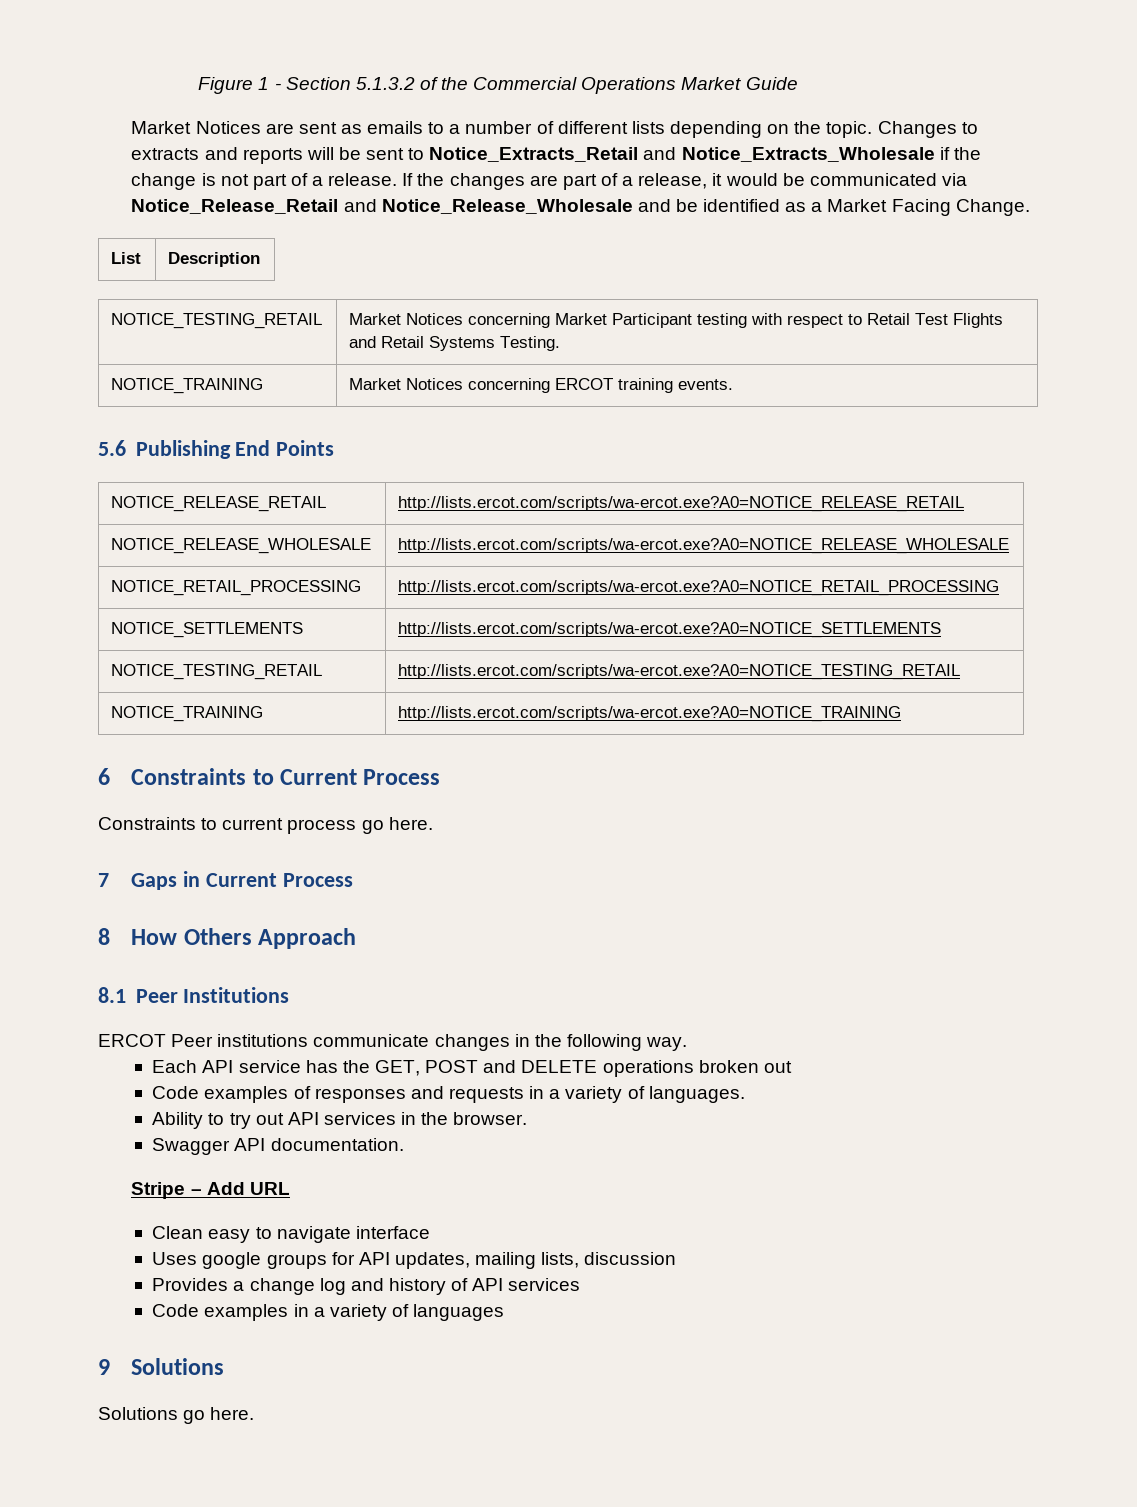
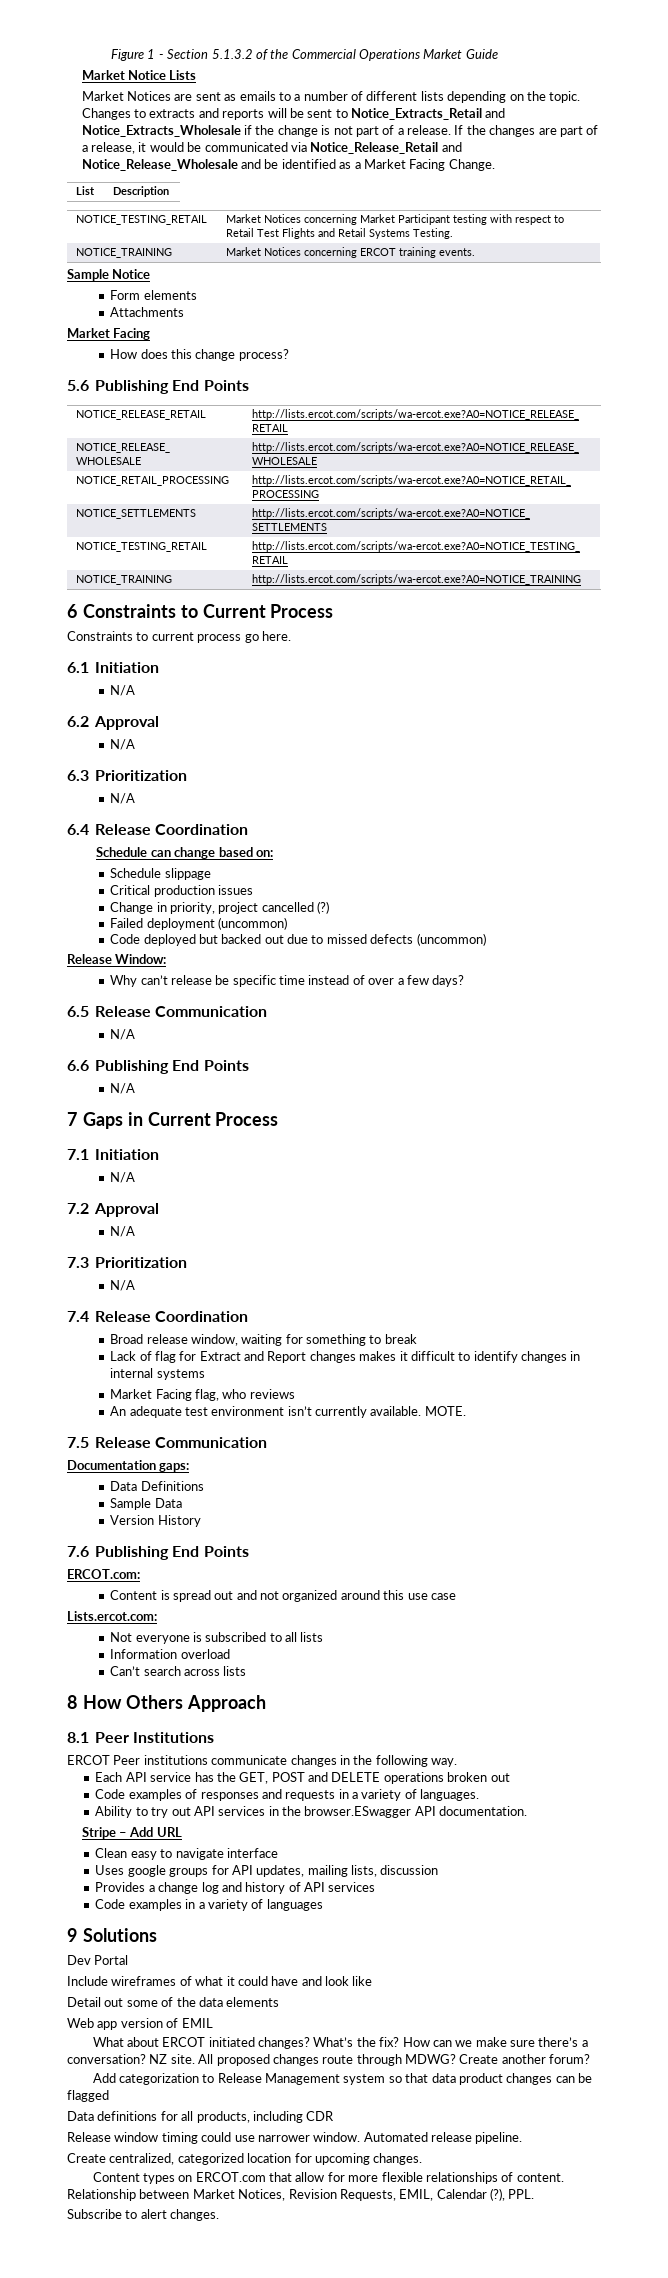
+ Market Notice Lists
+ Sample Notice
+ Form elements
+ Attachments
+ Market Facing
+ How does this change process?
+ 6.1 Initiation
+ N/A
+ 6.2 Approval
+ N/A
+ 6.3 Prioritization
+ N/A
+ 6.4 Release Coordination
+ Schedule can change based on:
+ Schedule slippage
+ Critical production issues
+ Change in priority, project cancelled (?)
+ Failed deployment (uncommon)
+ Code deployed but backed out due to missed defects (uncommon)
+ Release Window:
+ Why can’t release be specific time instead of over a few days?
+ 6.5 Release Communication
+ N/A
+ 6.6 Publishing End Points
+ N/A
  7 Gaps in Current Process
+ 7.1 Initiation
+ N/A
+ 7.2 Approval
+ N/A
+ 7.3 Prioritization
+ N/A
+ 7.4 Release Coordination
+ Broad release window, waiting for something to break
+ Lack of flag for Extract and Report changes makes it difficult to identify changes in internal systems
+ Market Facing flag, who reviews
+ An adequate test environment isn’t currently available. MOTE.
+ 7.5 Release Communication
+ Documentation gaps:
+ Data Definitions
+ Sample Data
+ Version History
+ 7.6 Publishing End Points
+ ERCOT.com:
+ Content is spread out and not organized around this use case
+ Lists.ercot.com:
+ Not everyone is subscribed to all lists
+ Information overload
+ Can’t search across lists
- Ability to try out API services in the browser.
- Swagger API documentation.
+ Ability to try out API services in the browser.ESwagger API documentation.
- Solutions go here.
+ Dev Portal
+ Include wireframes of what it could have and look like
+ Detail out some of the data elements
+ Web app version of EMIL
+ What about ERCOT initiated changes? What’s the fix? How can we make sure there’s a conversation? NZ site. All proposed changes route through MDWG? Create another forum?
+ Add categorization to Release Management system so that data product changes can be flagged
+ Data definitions for all products, including CDR
+ Release window timing could use narrower window. Automated release pipeline.
+ Create centralized, categorized location for upcoming changes.
+ Content types on ERCOT.com that allow for more flexible relationships of content. Relationship between Market Notices, Revision Requests, EMIL, Calendar (?), PPL.
+ Subscribe to alert changes.

